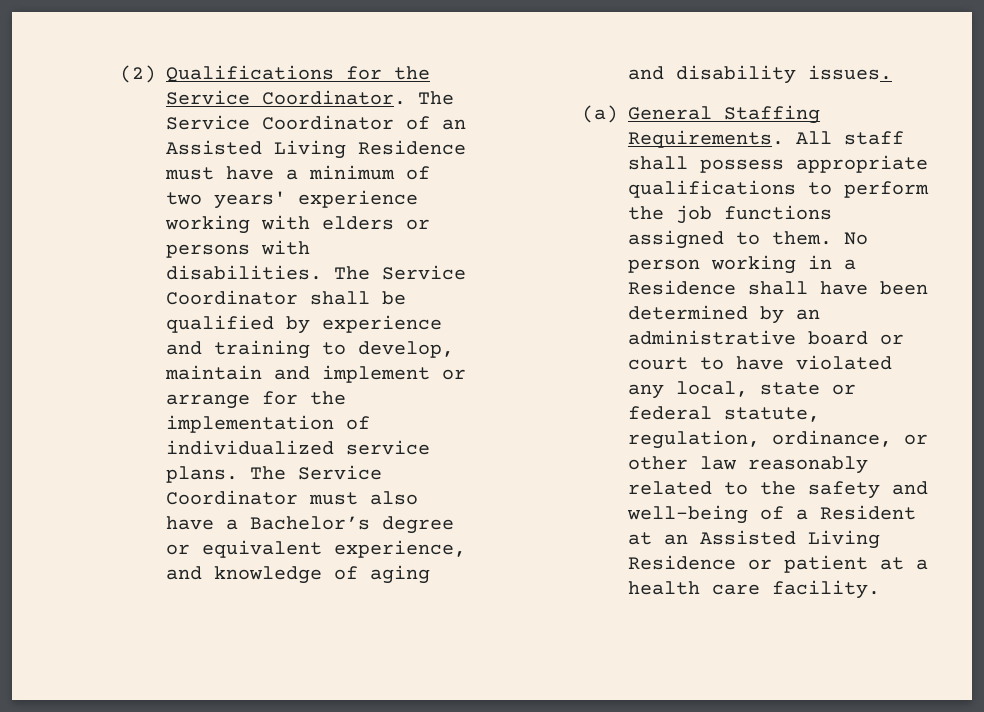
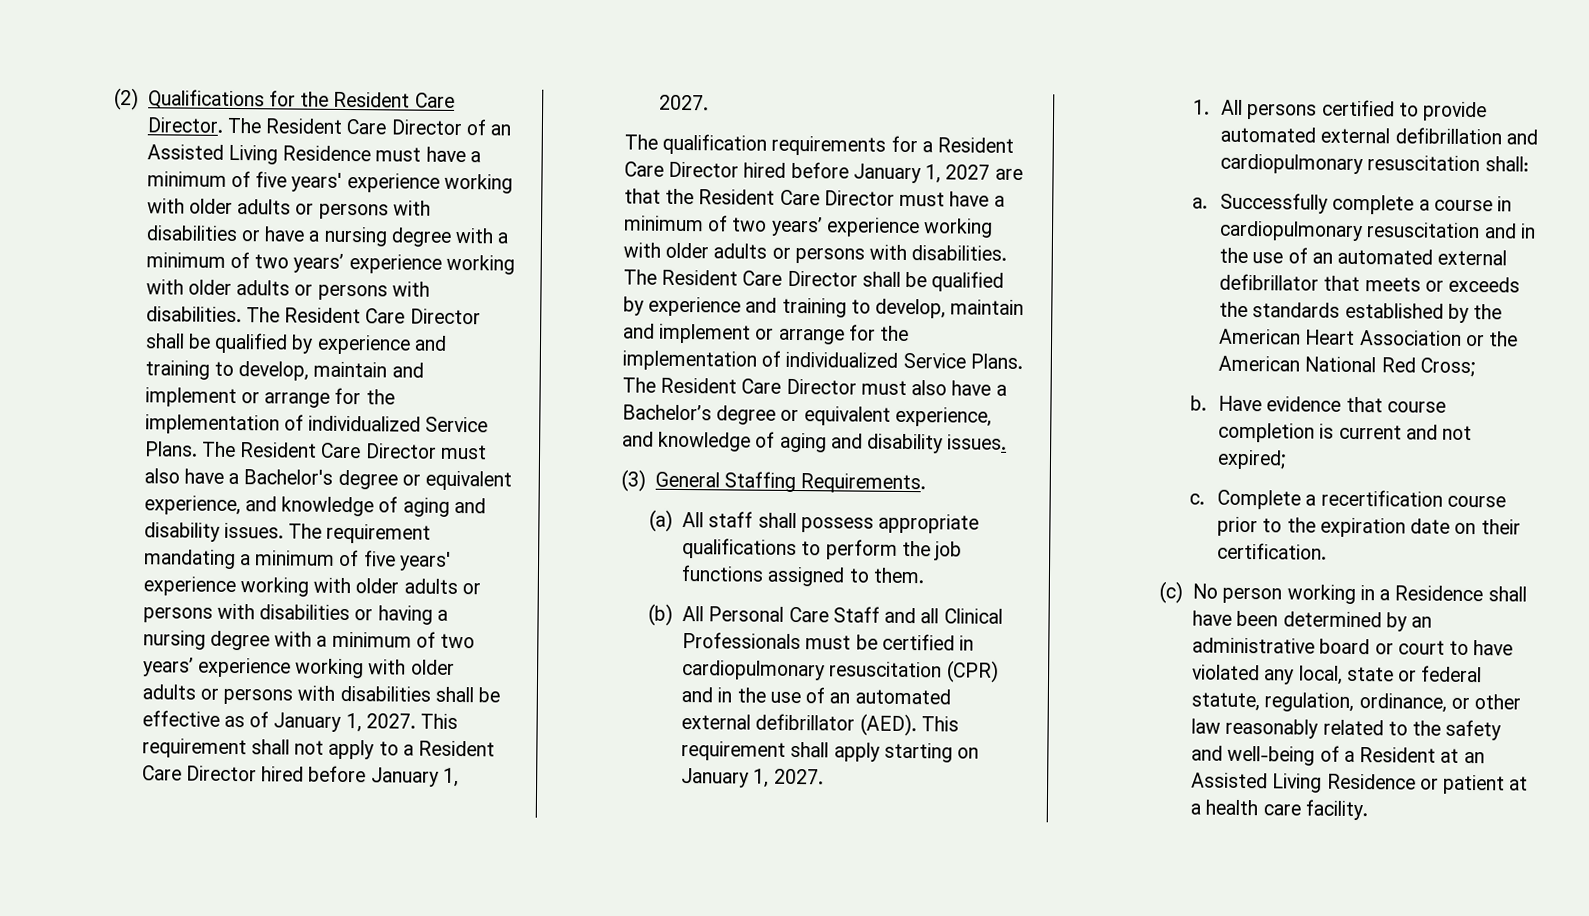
- (2) Qualifications for the Service Coordinator. The Service Coordinator of an Assisted Living Residence must have a minimum of two years' experience working with elders or persons with disabilities. The Service Coordinator shall be qualified by experience and training to develop, maintain and implement or arrange for the implementation of individualized service plans. The Service Coordinator must also have a Bachelor’s degree or equivalent experience, and knowledge of aging and disability issues.
+ (2) Qualifications for the Resident Care Director. The Resident Care Director of an Assisted Living Residence must have a minimum of five years' experience working with older adults or persons with disabilities or have a nursing degree with a minimum of two years’ experience working with older adults or persons with disabilities. The Resident Care Director shall be qualified by experience and training to develop, maintain and implement or arrange for the implementation of individualized Service Plans. The Resident Care Director must also have a Bachelor's degree or equivalent experience, and knowledge of aging and disability issues. The requirement mandating a minimum of five years' experience working with older adults or persons with disabilities or having a nursing degree with a minimum of two years’ experience working with older adults or persons with disabilities shall be effective as of January 1, 2027. This requirement shall not apply to a Resident Care Director hired before January 1, 2027.
+ The qualification requirements for a Resident Care Director hired before January 1, 2027 are that the Resident Care Director must have a minimum of two years’ experience working with older adults or persons with disabilities. The Resident Care Director shall be qualified by experience and training to develop, maintain and implement or arrange for the implementation of individualized Service Plans. The Resident Care Director must also have a Bachelor’s degree or equivalent experience, and knowledge of aging and disability issues.
- (a) General Staffing Requirements. All staff shall possess appropriate qualifications to perform the job functions assigned to them. No person working in a Residence shall have been determined by an administrative board or court to have violated any local, state or federal statute, regulation, ordinance, or other law reasonably related to the safety and well-being of a Resident at an Assisted Living Residence or patient at a health care facility.
+ (3) General Staffing Requirements.
+ (a) All staff shall possess appropriate qualifications to perform the job functions assigned to them.
+ (b) All Personal Care Staff and all Clinical Professionals must be certified in cardiopulmonary resuscitation (CPR) and in the use of an automated external defibrillator (AED). This requirement shall apply starting on January 1, 2027.
+ 1. All persons certified to provide automated external defibrillation and cardiopulmonary resuscitation shall:
+ a. Successfully complete a course in cardiopulmonary resuscitation and in the use of an automated external defibrillator that meets or exceeds the standards established by the American Heart Association or the American National Red Cross;
+ b. Have evidence that course completion is current and not expired;
+ c. Complete a recertification course prior to the expiration date on their certification.
+ (c) No person working in a Residence shall have been determined by an administrative board or court to have violated any local, state or federal statute, regulation, ordinance, or other law reasonably related to the safety and well-being of a Resident at an Assisted Living Residence or patient at a health care facility.

